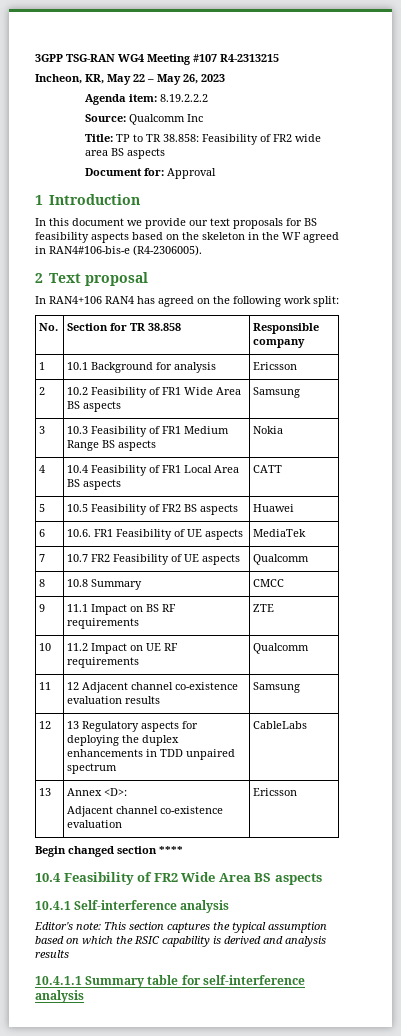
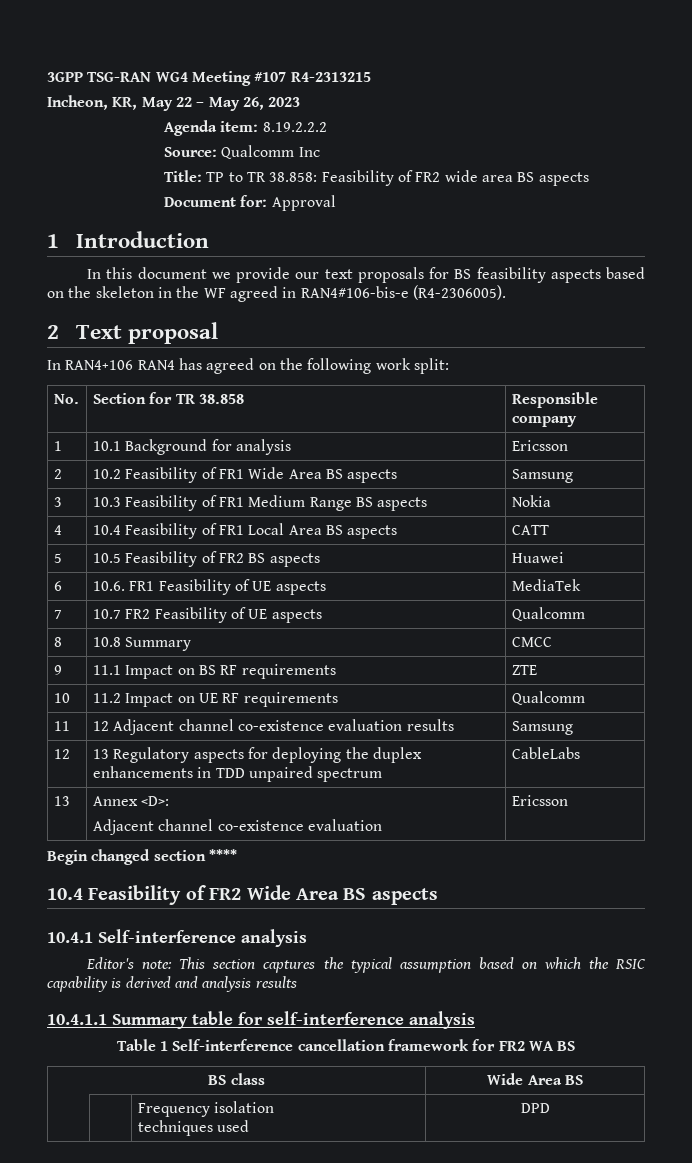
+ Table 1 Self-interference cancellation framework for FR2 WA BS
+ BS class | Wide Area BS
+ | | Frequency isolation
+ techniques used | DPD

